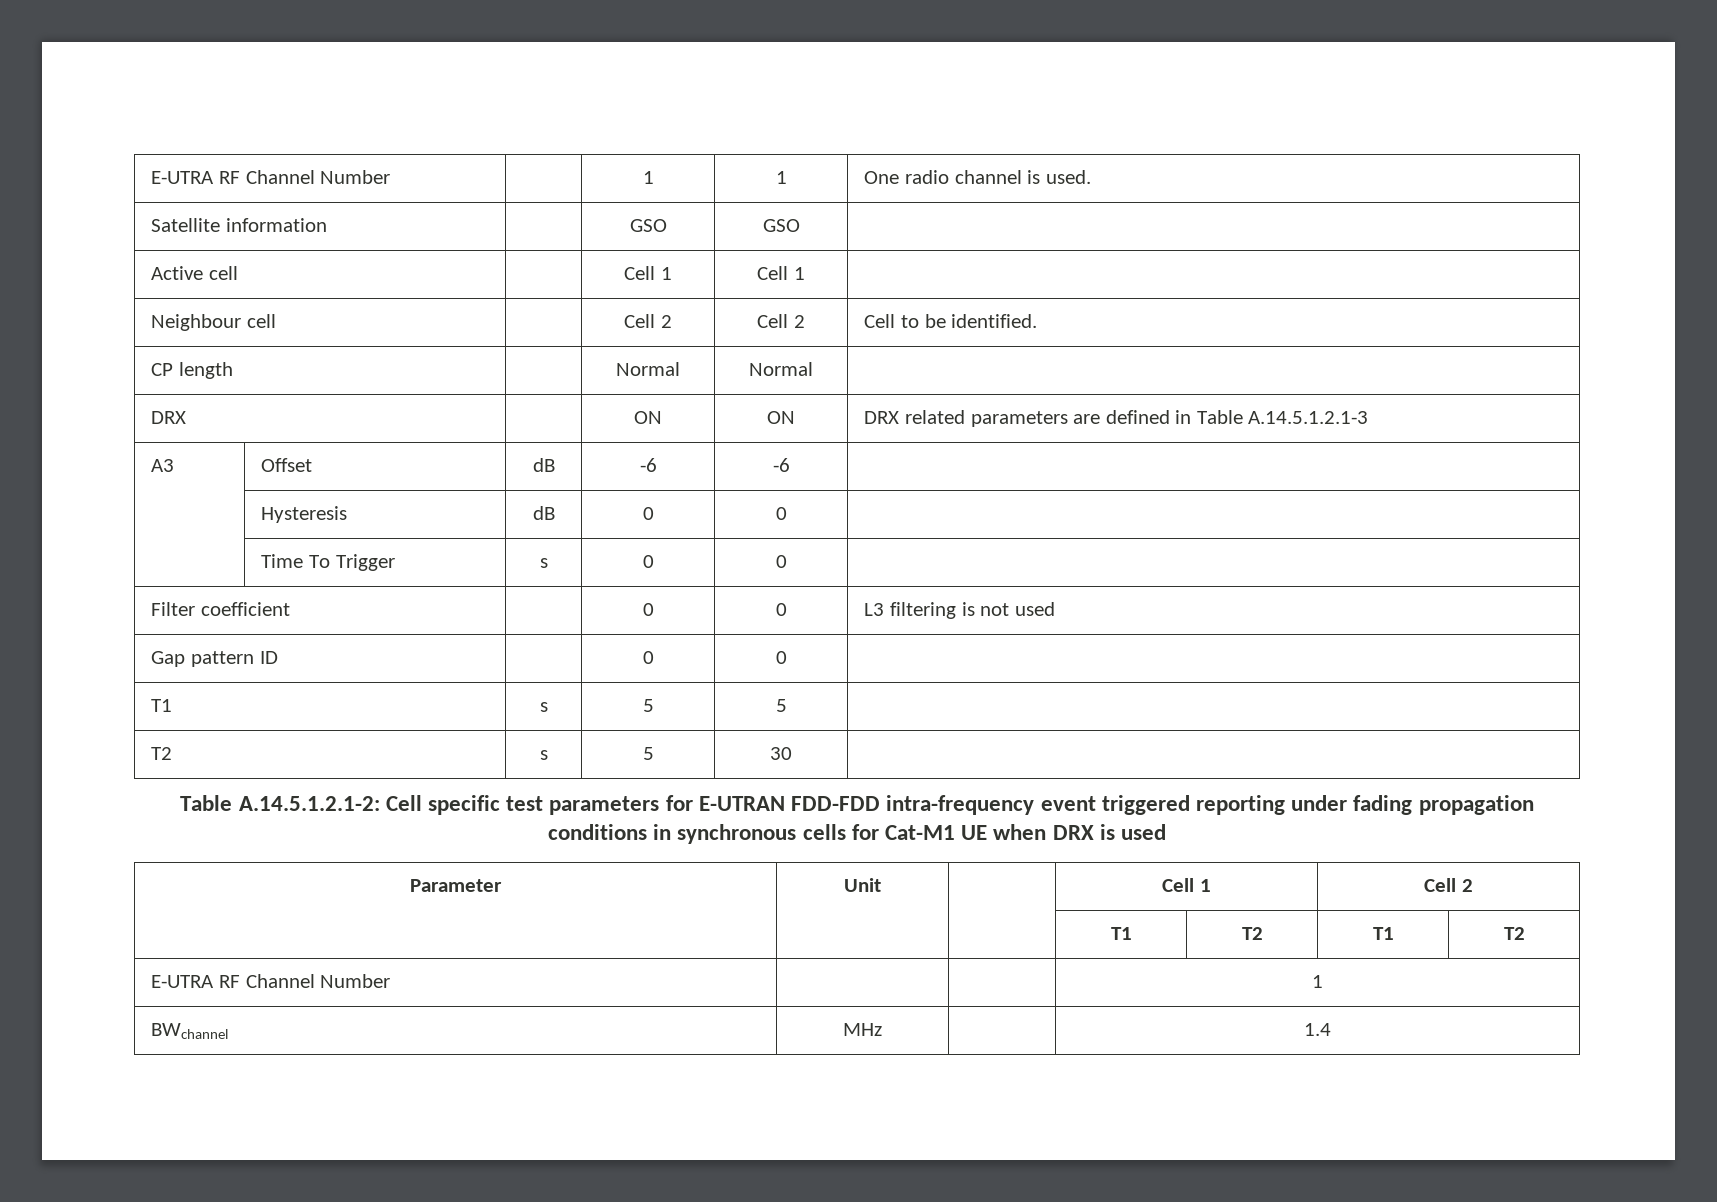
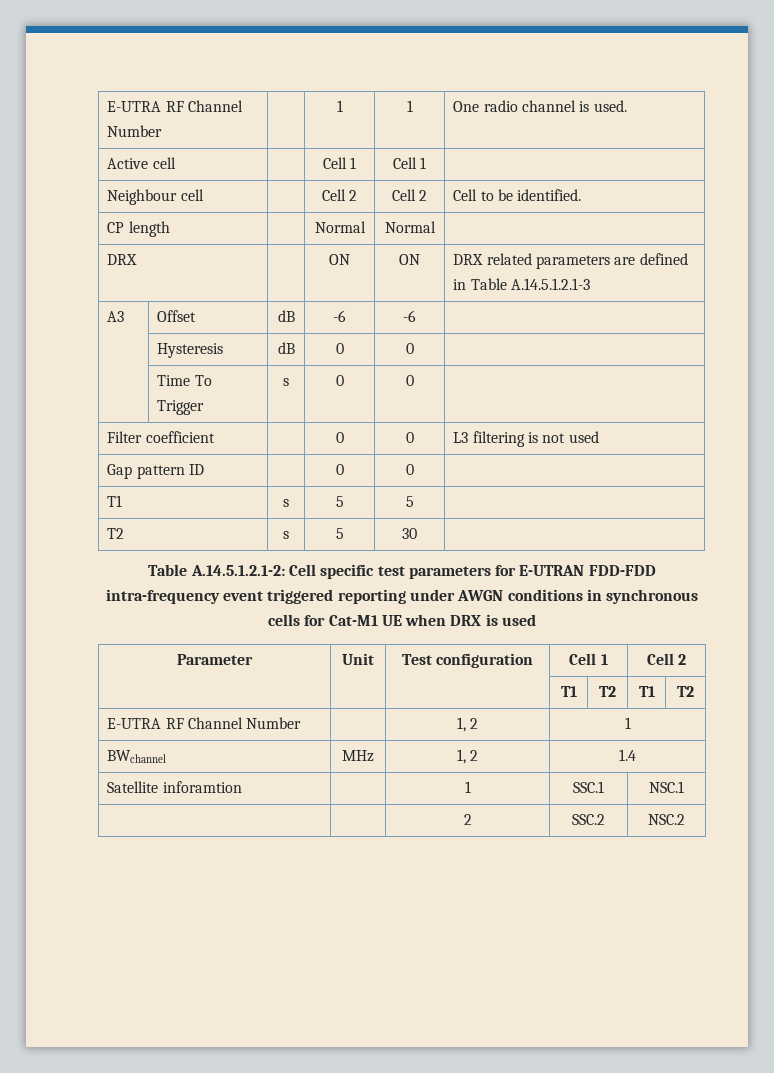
- Satellite information | | GSO | GSO |
- Table A.14.5.1.2.1-2: Cell specific test parameters for E-UTRAN FDD-FDD intra-frequency event triggered reporting under fading propagation conditions in synchronous cells for Cat-M1 UE when DRX is used
+ Table A.14.5.1.2.1-2: Cell specific test parameters for E-UTRAN FDD-FDD intra-frequency event triggered reporting under AWGN conditions in synchronous cells for Cat-M1 UE when DRX is used
- Parameter | Unit | | Cell 1 | Cell 2
+ Parameter | Unit | Test configuration | Cell 1 | Cell 2
  | | | T1 | T2 | T1 | T2
- E-UTRA RF Channel Number | | | 1
+ E-UTRA RF Channel Number | | 1, 2 | 1
- BWchannel | MHz | | 1.4
+ BWchannel | MHz | 1, 2 | 1.4
+ Satellite inforamtion | | 1 | SSC.1 | NSC.1
+ | | 2 | SSC.2 | NSC.2

